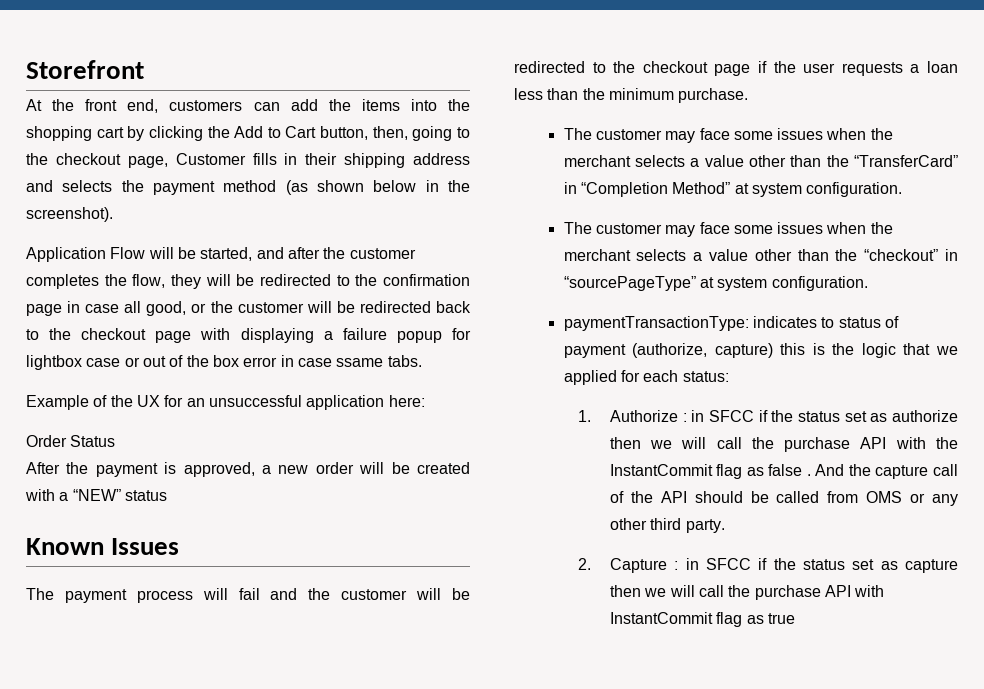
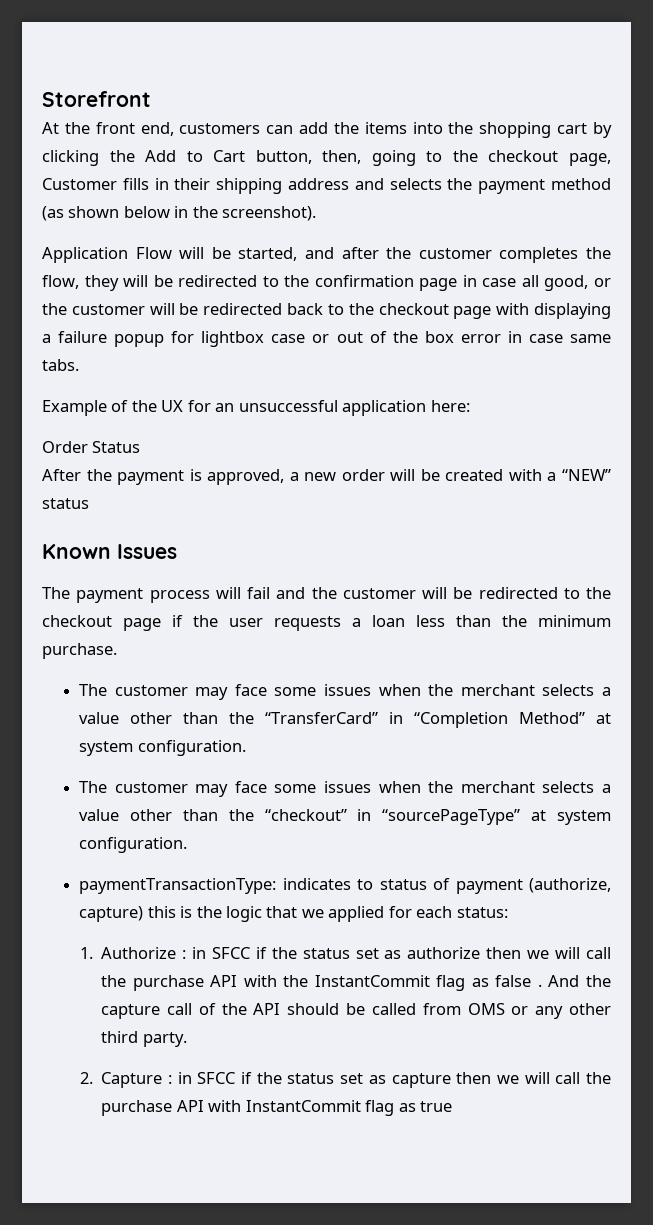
- Application Flow will be started, and after the customer completes the flow, they will be redirected to the confirmation page in case all good, or the customer will be redirected back to the checkout page with displaying a failure popup for lightbox case or out of the box error in case ssame tabs.
+ Application Flow will be started, and after the customer completes the flow, they will be redirected to the confirmation page in case all good, or the customer will be redirected back to the checkout page with displaying a failure popup for lightbox case or out of the box error in case same tabs.

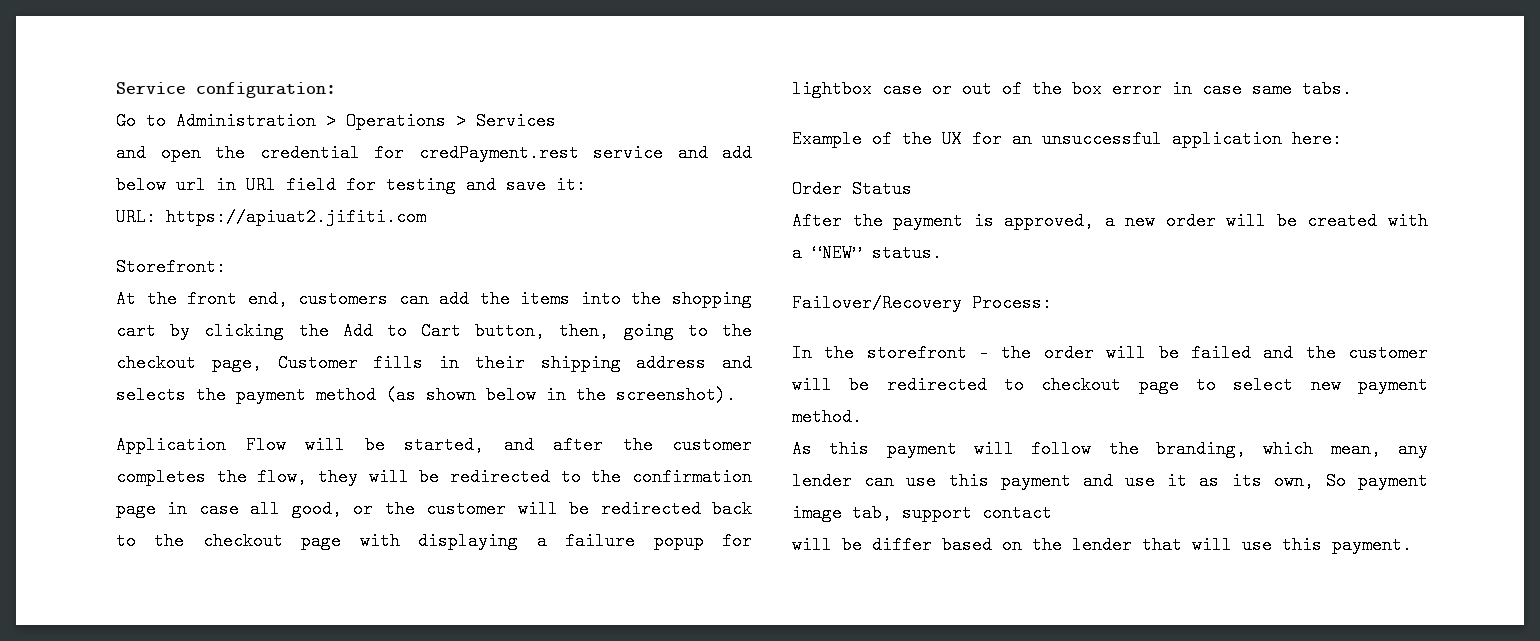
- Storefront
+ Service configuration:
+ Go to Administration > Operations > Services
+ and open the credential for credPayment.rest service and add below url in URl field for testing and save it:
+ URL: https://apiuat2.jifiti.com
+ Storefront:
- After the payment is approved, a new order will be created with a “NEW” status
- Known Issues
- The payment process will fail and the customer will be redirected to the checkout page if the user requests a loan less than the minimum purchase.
- The customer may face some issues when the merchant selects a value other than the “TransferCard” in “Completion Method” at system configuration.
- The customer may face some issues when the merchant selects a value other than the “checkout” in “sourcePageType” at system configuration.
- paymentTransactionType: indicates to status of payment (authorize, capture) this is the logic that we applied for each status:
- 1. Authorize : in SFCC if the status set as authorize then we will call the purchase API with the InstantCommit flag as false . And the capture call of the API should be called from OMS or any other third party.
- 2. Capture : in SFCC if the status set as capture then we will call the purchase API with InstantCommit flag as true
+ After the payment is approved, a new order will be created with a “NEW” status.
+ Failover/Recovery Process:
+ In the storefront - the order will be failed and the customer will be redirected to checkout page to select new payment method.
+ As this payment will follow the branding, which mean, any lender can use this payment and use it as its own, So payment image tab, support contact
+ will be differ based on the lender that will use this payment.

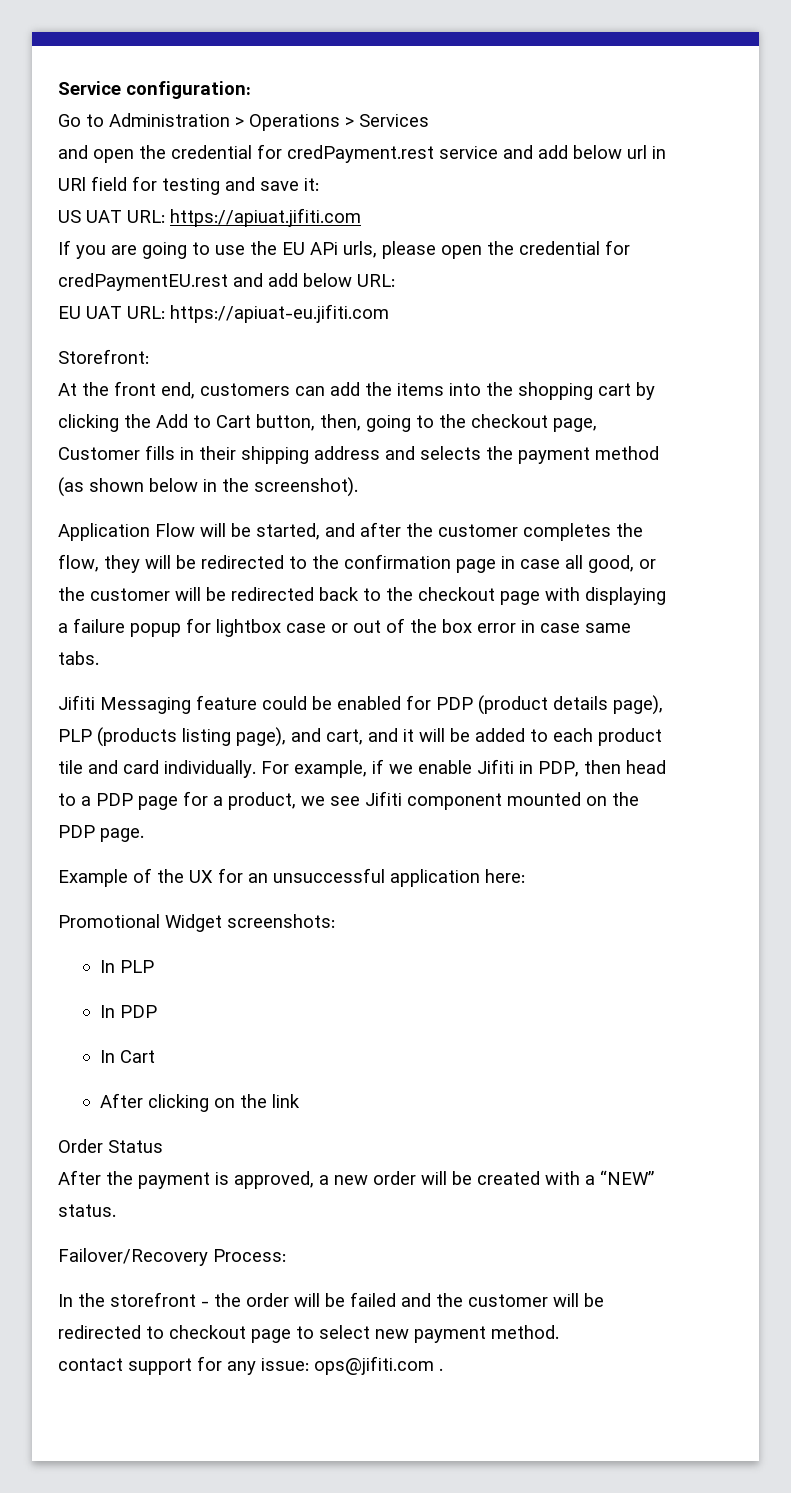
- URL: https://apiuat2.jifiti.com
+ US UAT URL: https://apiuat.jifiti.com
+ If you are going to use the EU APi urls, please open the credential for credPaymentEU.rest and add below URL:
+ EU UAT URL: https://apiuat-eu.jifiti.com
+ Jifiti Messaging feature could be enabled for PDP (product details page), PLP (products listing page), and cart, and it will be added to each product tile and card individually. For example, if we enable Jifiti in PDP, then head to a PDP page for a product, we see Jifiti component mounted on the PDP page.
+ Promotional Widget screenshots:
+ In PLP
+ In PDP
+ In Cart
+ After clicking on the link
- As this payment will follow the branding, which mean, any lender can use this payment and use it as its own, So payment image tab, support contact
- will be differ based on the lender that will use this payment.
+ contact support for any issue: ops@jifiti.com .

